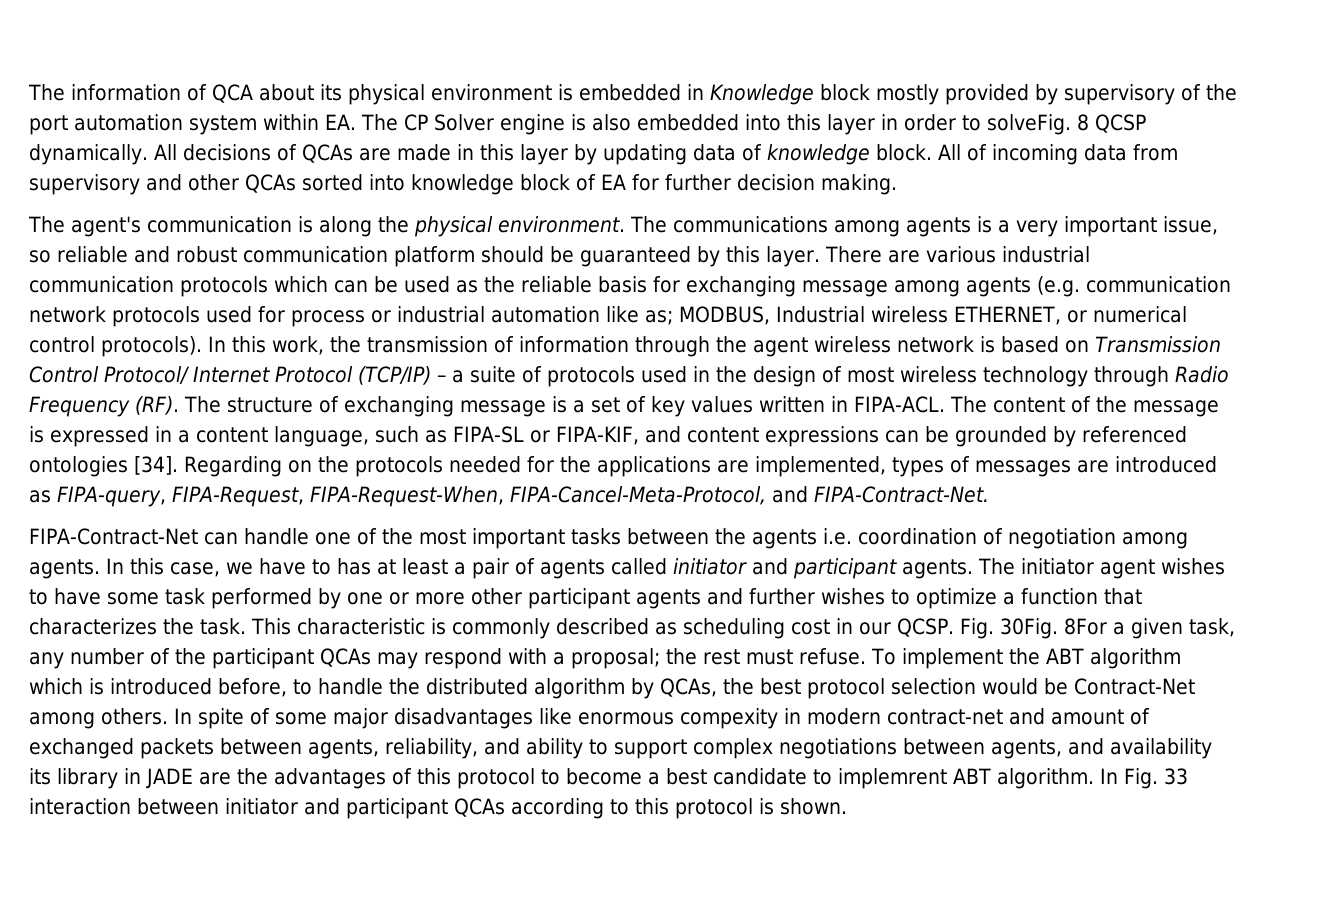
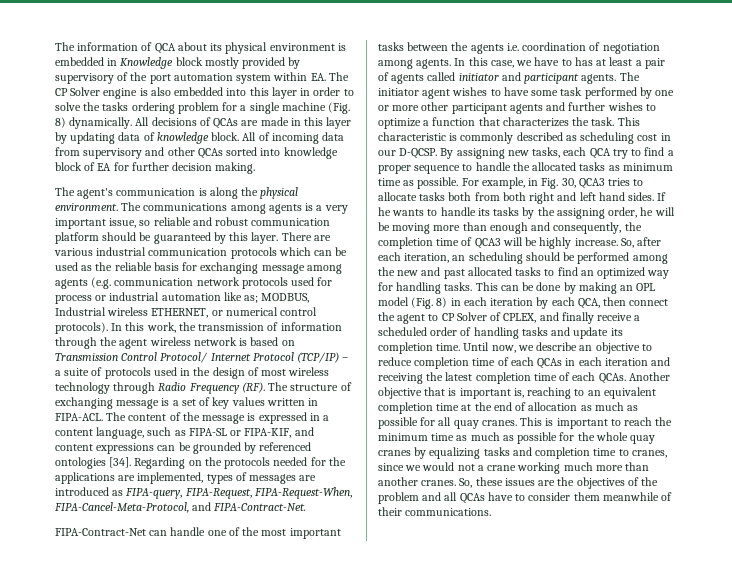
- The information of QCA about its physical environment is embedded in Knowledge block mostly provided by supervisory of the port automation system within EA. The CP Solver engine is also embedded into this layer in order to solveFig. 8 QCSP dynamically.
+ The information of QCA about its physical environment is embedded in Knowledge block mostly provided by supervisory of the port automation system within EA. The CP Solver engine is also embedded into this layer in order to solve the tasks ordering problem for a single machine (Fig. 8) dynamically.
- This characteristic is commonly described as scheduling cost in our QCSP. Fig. 30Fig. 8For a given task, any number of the participant QCAs may respond with a proposal; the rest must refuse. To implement the ABT algorithm which is introduced before, to handle the distributed algorithm by QCAs, the best protocol selection would be Contract-Net among others. In spite of some major disadvantages like enormous compexity in modern contract-net and amount of exchanged packets between agents, reliability, and ability to support complex negotiations between agents, and availability its library in JADE are the advantages of this protocol to become a best candidate to implemrent ABT algorithm. In Fig. 33 interaction between initiator and participant QCAs according to this protocol is shown.
+ This characteristic is commonly described as scheduling cost in our D-QCSP. By assigning new tasks, each QCA try to find a proper sequence to handle the allocated tasks as minimum time as possible. For example, in Fig. 30, QCA3 tries to allocate tasks both from both right and left hand sides. If he wants to handle its tasks by the assigning order, he will be moving more than enough and consequently, the completion time of QCA3 will be highly increase. So, after each iteration, an scheduling should be performed among the new and past allocated tasks to find an optimized way for handling tasks. This can be done by making an OPL model (Fig. 8) in each iteration by each QCA, then connect the agent to CP Solver of CPLEX, and finally receive a scheduled order of handling tasks and update its completion time. Until now, we describe an objective to reduce completion time of each QCAs in each iteration and receiving the latest completion time of each QCAs. Another objective that is important is, reaching to an equivalent completion time at the end of allocation as much as possible for all quay cranes. This is important to reach the minimum time as much as possible for the whole quay cranes by equalizing tasks and completion time to cranes, since we would not a crane working much more than another cranes. So, these issues are the objectives of the problem and all QCAs have to consider them meanwhile of their communications.

